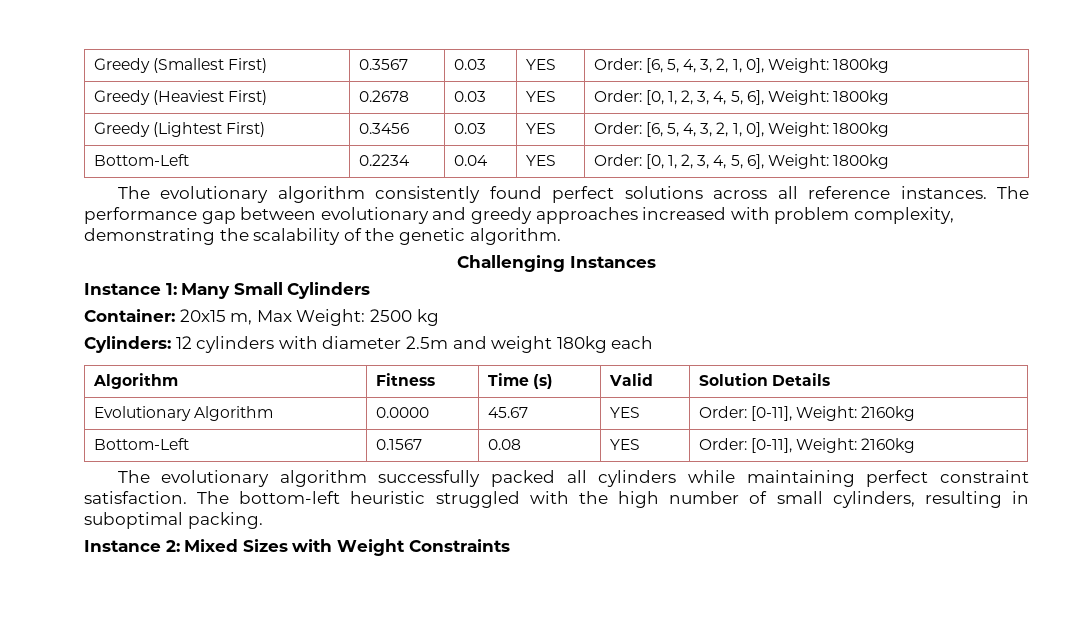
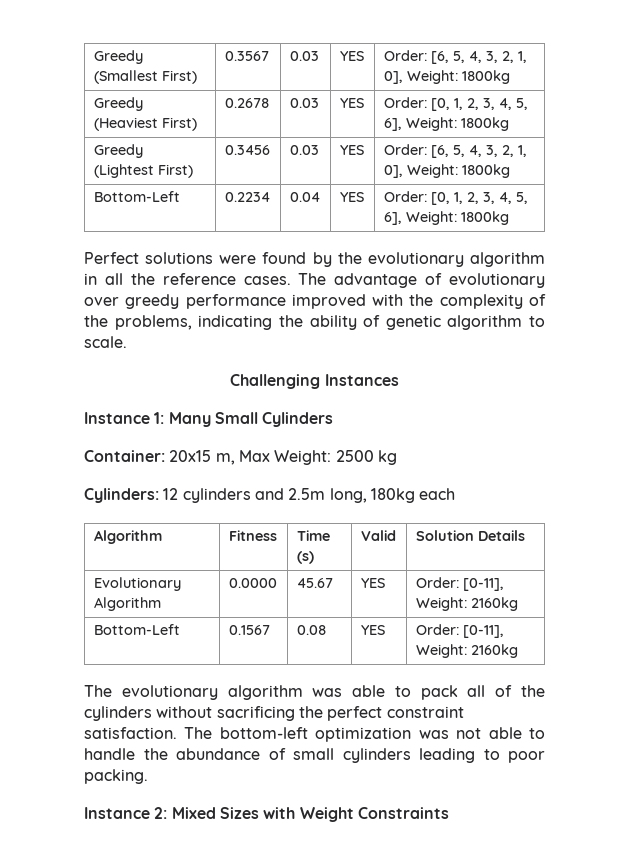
- The evolutionary algorithm consistently found perfect solutions across all reference instances. The performance gap between evolutionary and greedy approaches increased with problem complexity, demonstrating the scalability of the genetic algorithm.
+ Perfect solutions were found by the evolutionary algorithm in all the reference cases. The advantage of evolutionary over greedy performance improved with the complexity of the problems, indicating the ability of genetic algorithm to scale.
- Cylinders: 12 cylinders with diameter 2.5m and weight 180kg each
+ Cylinders: 12 cylinders and 2.5m long, 180kg each
- The evolutionary algorithm successfully packed all cylinders while maintaining perfect constraint satisfaction.
+ The evolutionary algorithm was able to pack all of the cylinders without sacrificing the perfect constraint satisfaction.
- The bottom-left heuristic struggled with the high number of small cylinders, resulting in suboptimal packing.
+ The bottom-left optimization was not able to handle the abundance of small cylinders leading to poor packing.

